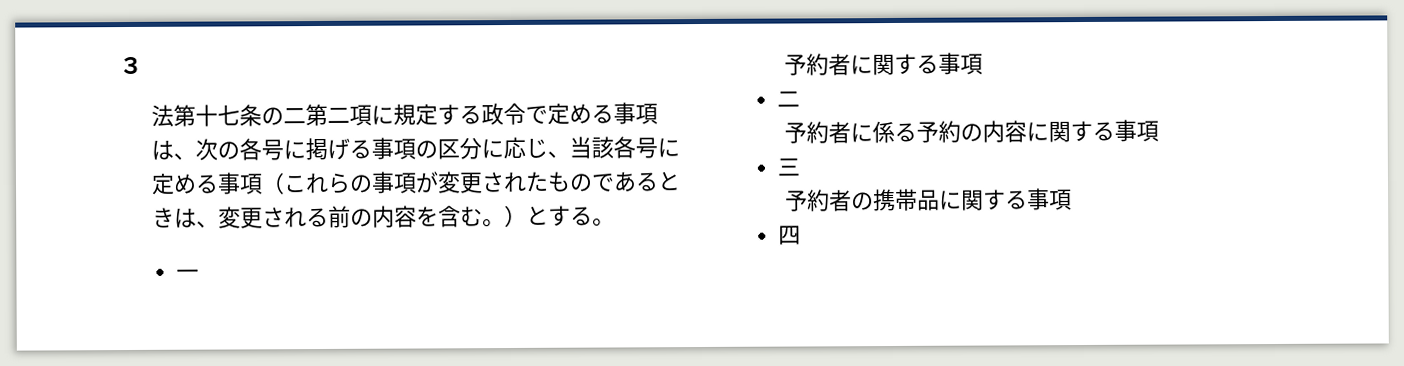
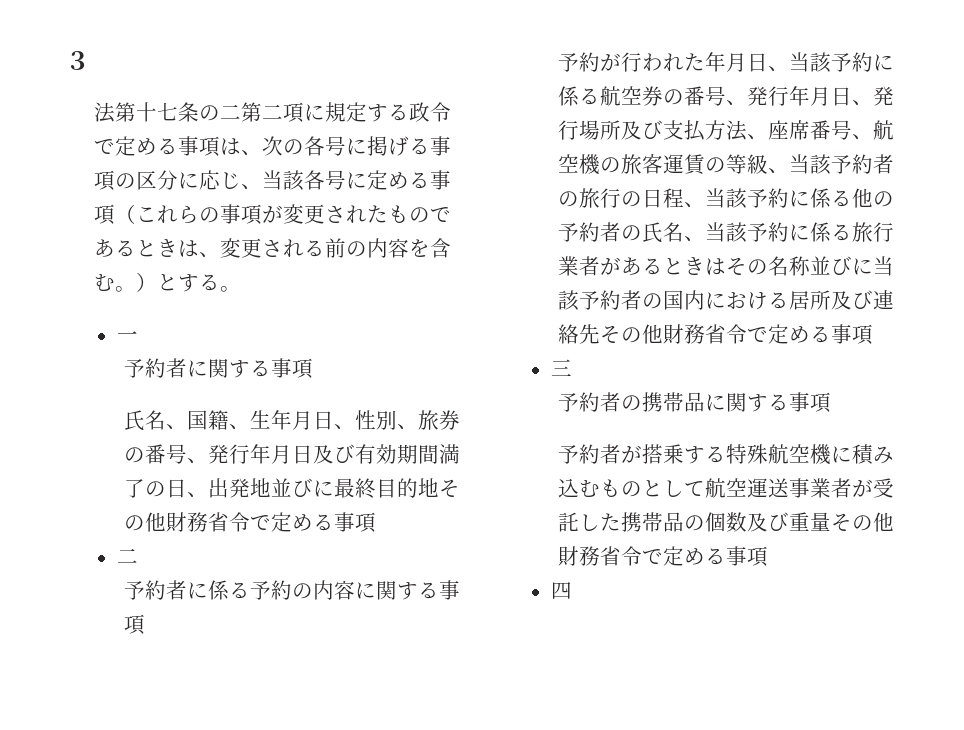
+ 氏名、国籍、生年月日、性別、旅券の番号、発行年月日及び有効期間満了の日、出発地並びに最終目的地その他財務省令で定める事項
+ 予約が行われた年月日、当該予約に係る航空券の番号、発行年月日、発行場所及び支払方法、座席番号、航空機の旅客運賃の等級、当該予約者の旅行の日程、当該予約に係る他の予約者の氏名、当該予約に係る旅行業者があるときはその名称並びに当該予約者の国内における居所及び連絡先その他財務省令で定める事項
+ 予約者が搭乗する特殊航空機に積み込むものとして航空運送事業者が受託した携帯品の個数及び重量その他財務省令で定める事項

